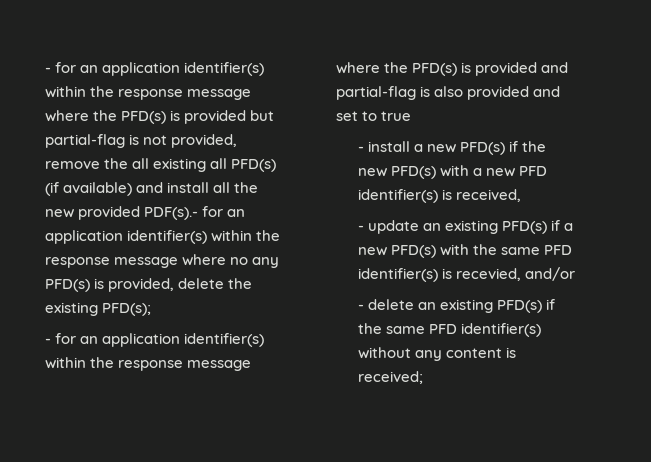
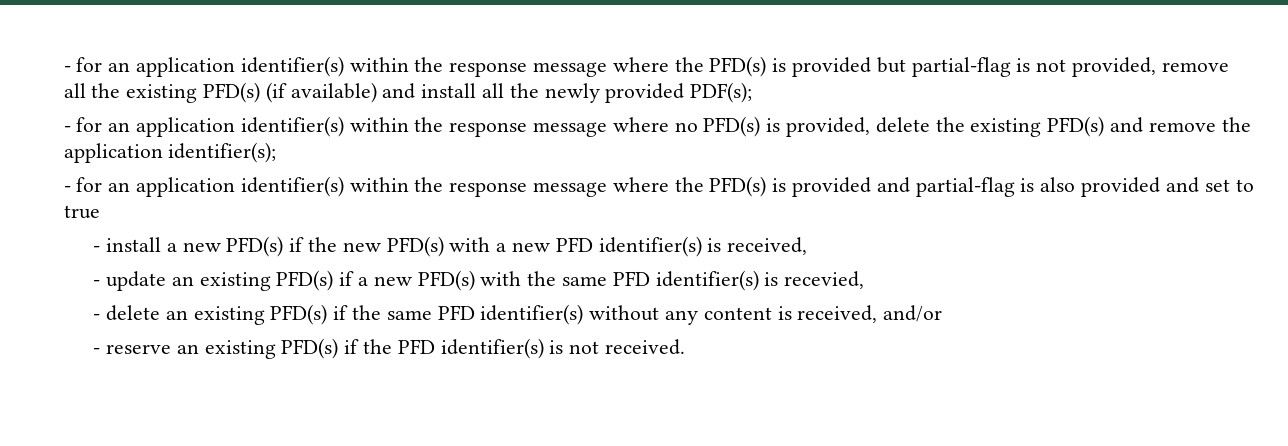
- - for an application identifier(s) within the response message where the PFD(s) is provided but partial-flag is not provided, remove the all existing all PFD(s) (if available) and install all the new provided PDF(s).- for an application identifier(s) within the response message where no any PFD(s) is provided, delete the existing PFD(s);
+ - for an application identifier(s) within the response message where the PFD(s) is provided but partial-flag is not provided, remove all the existing PFD(s) (if available) and install all the newly provided PDF(s);
+ - for an application identifier(s) within the response message where no PFD(s) is provided, delete the existing PFD(s) and remove the application identifier(s);
- - update an existing PFD(s) if a new PFD(s) with the same PFD identifier(s) is recevied, and/or
+ - update an existing PFD(s) if a new PFD(s) with the same PFD identifier(s) is recevied,
- - delete an existing PFD(s) if the same PFD identifier(s) without any content is received;
+ - delete an existing PFD(s) if the same PFD identifier(s) without any content is received, and/or
+ - reserve an existing PFD(s) if the PFD identifier(s) is not received.

